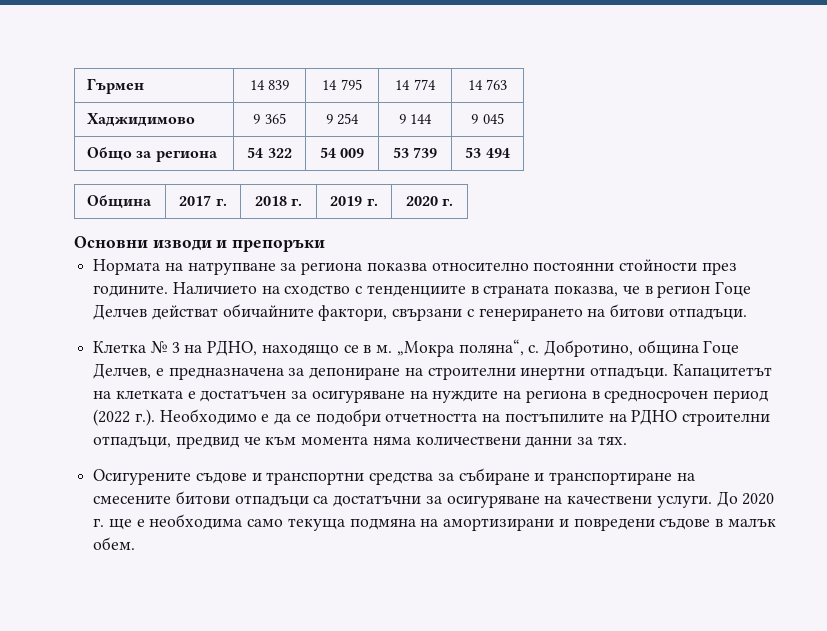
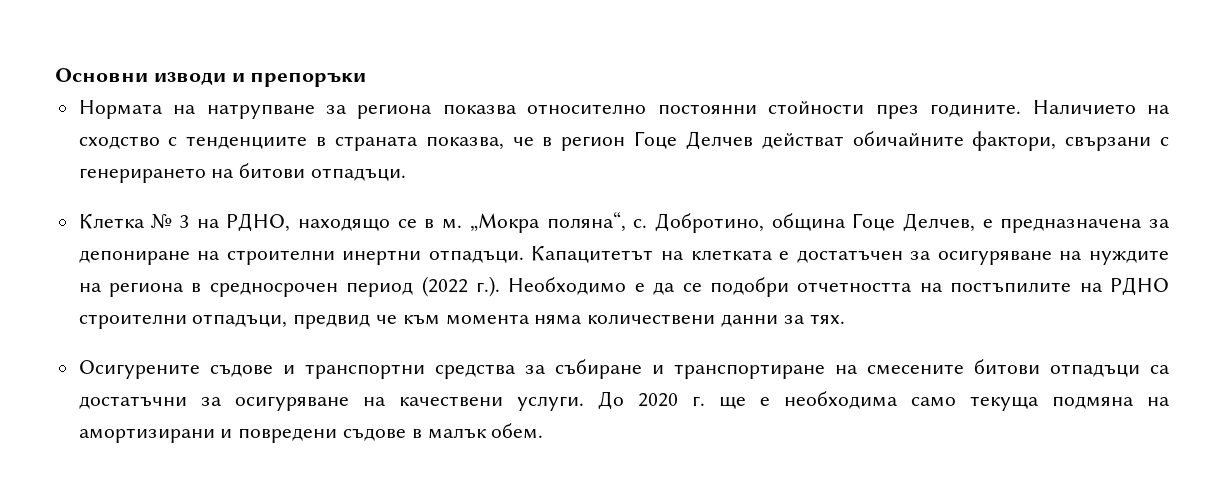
- Гърмен | 14 839 | 14 795 | 14 774 | 14 763
- Хаджидимово | 9 365 | 9 254 | 9 144 | 9 045
- Общо за региона | 54 322 | 54 009 | 53 739 | 53 494
- Община | 2017 г. | 2018 г. | 2019 г. | 2020 г.

